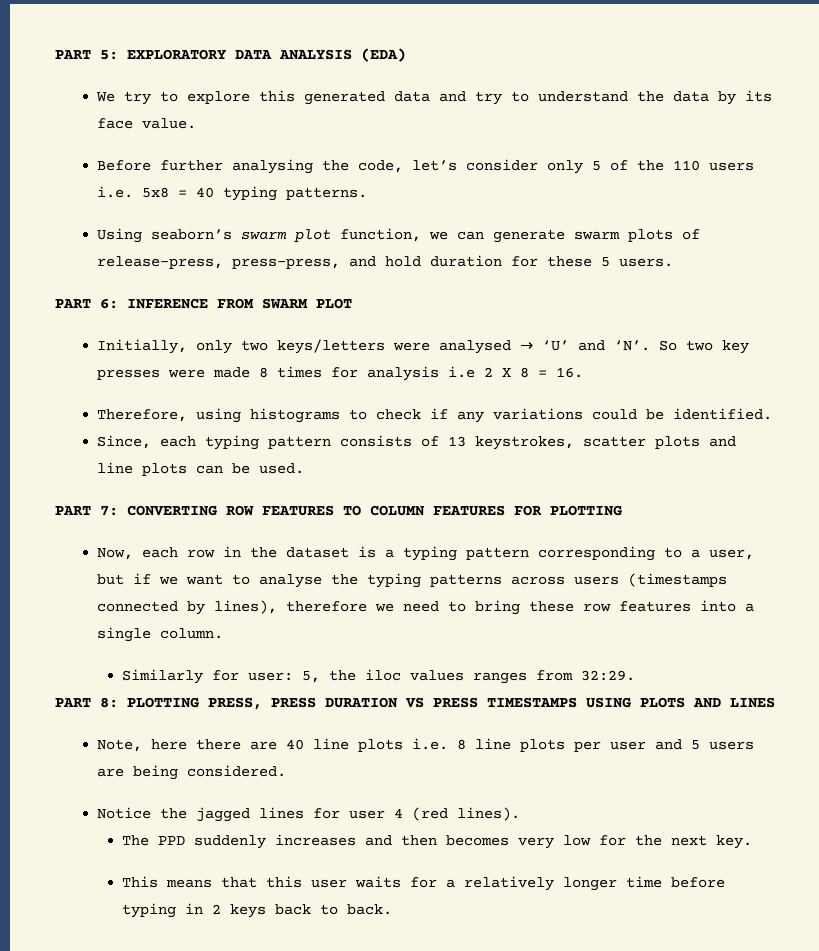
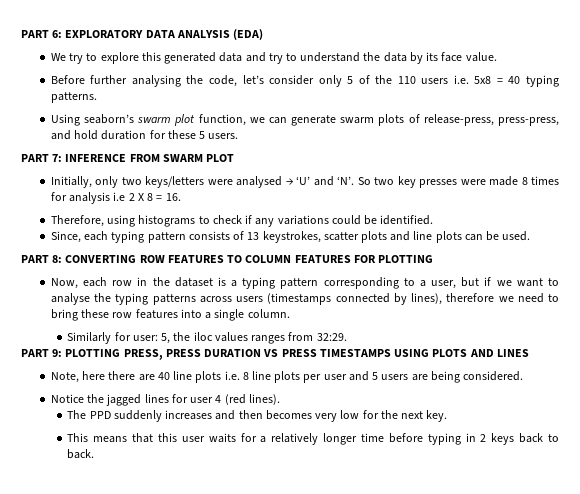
- PART 5: EXPLORATORY DATA ANALYSIS (EDA)
+ PART 6: EXPLORATORY DATA ANALYSIS (EDA)
- PART 6: INFERENCE FROM SWARM PLOT
+ PART 7: INFERENCE FROM SWARM PLOT
- PART 7: CONVERTING ROW FEATURES TO COLUMN FEATURES FOR PLOTTING
+ PART 8: CONVERTING ROW FEATURES TO COLUMN FEATURES FOR PLOTTING
- PART 8: PLOTTING PRESS, PRESS DURATION VS PRESS TIMESTAMPS USING PLOTS AND LINES
+ PART 9: PLOTTING PRESS, PRESS DURATION VS PRESS TIMESTAMPS USING PLOTS AND LINES

